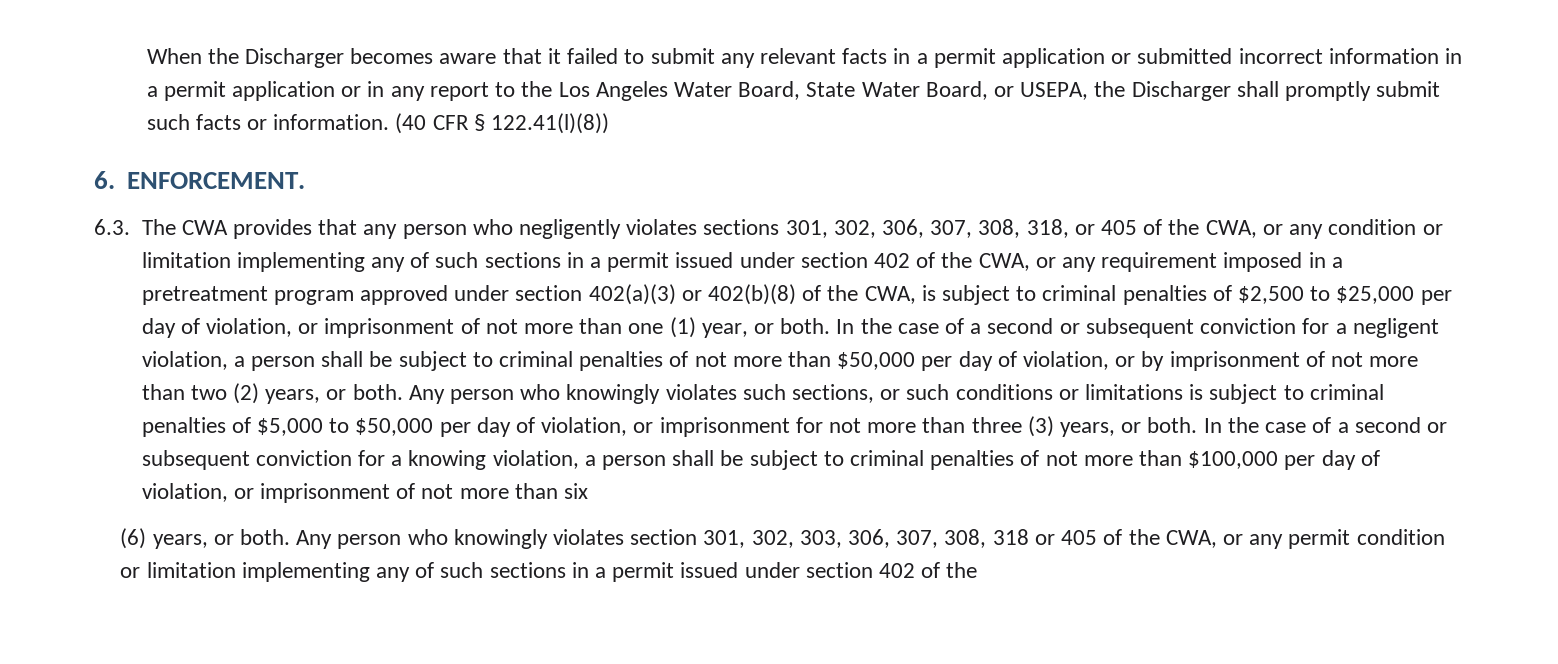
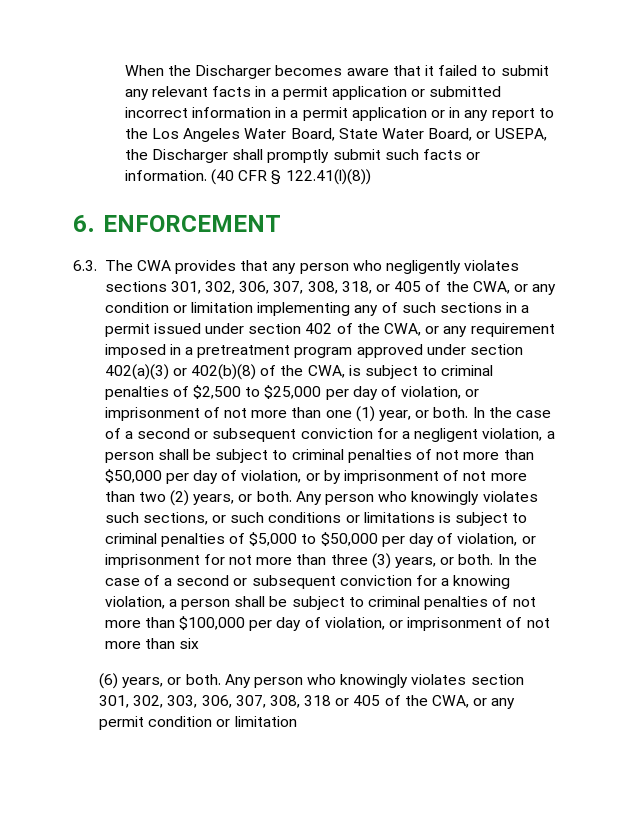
- 6. ENFORCEMENT.
+ 6. ENFORCEMENT
- Any person who knowingly violates section 301, 302, 303, 306, 307, 308, 318 or 405 of the CWA, or any permit condition or limitation implementing any of such sections in a permit issued under section 402 of the
+ Any person who knowingly violates section 301, 302, 303, 306, 307, 308, 318 or 405 of the CWA, or any permit condition or limitation

